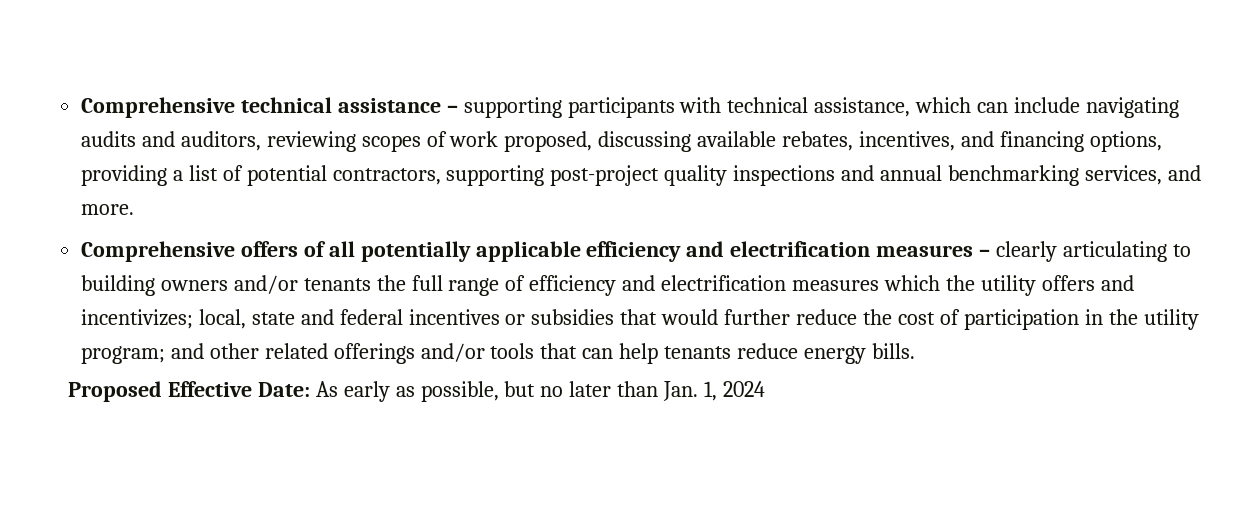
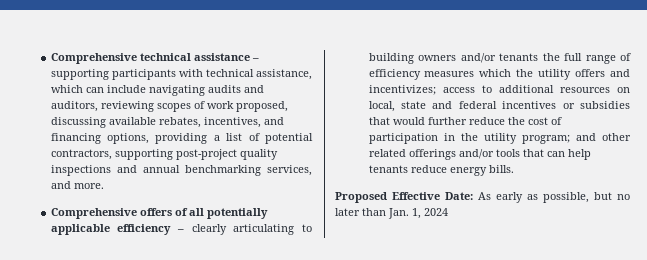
- Comprehensive offers of all potentially applicable efficiency and electrification measures – clearly articulating to building owners and/or tenants the full range of efficiency and electrification measures which the utility offers and incentivizes; local, state and federal incentives or subsidies that would further reduce the cost of participation in the utility program; and other related offerings and/or tools that can help tenants reduce energy bills.
+ Comprehensive offers of all potentially applicable efficiency – clearly articulating to building owners and/or tenants the full range of efficiency measures which the utility offers and incentivizes; access to additional resources on local, state and federal incentives or subsidies that would further reduce the cost of participation in the utility program; and other related offerings and/or tools that can help tenants reduce energy bills.

